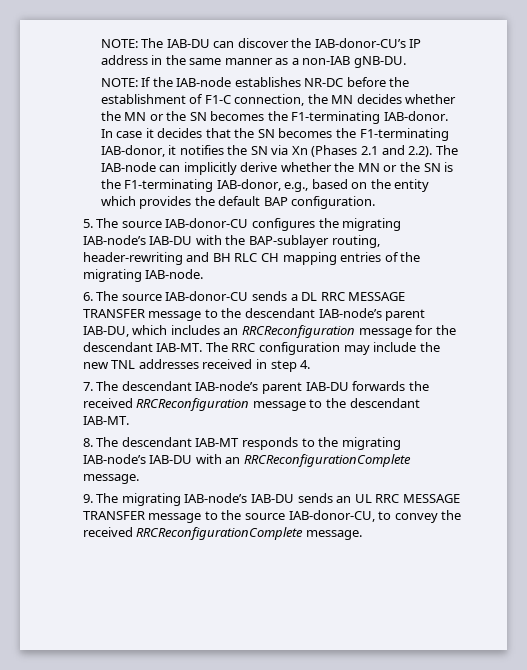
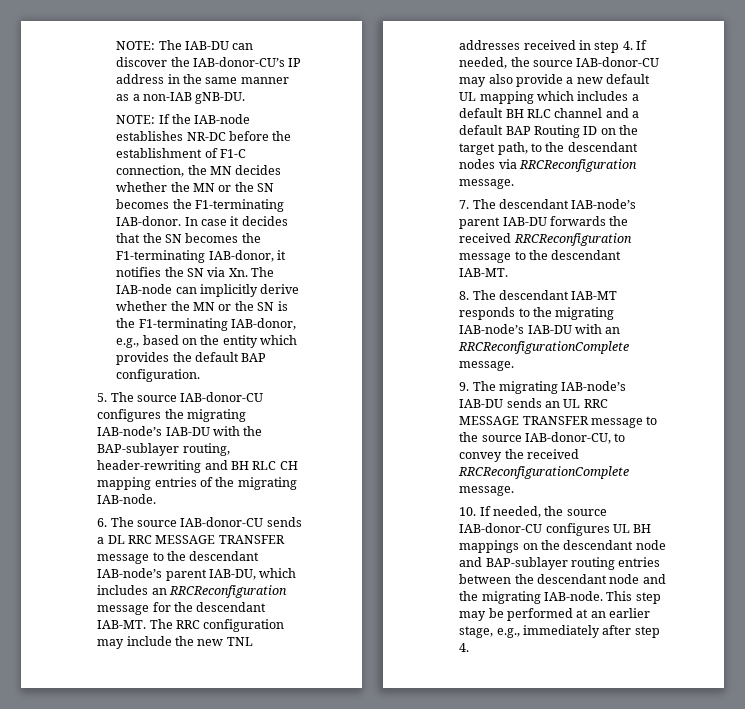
- In case it decides that the SN becomes the F1-terminating IAB-donor, it notifies the SN via Xn (Phases 2.1 and 2.2). The IAB-node can implicitly derive whether the MN or the SN is the F1-terminating IAB-donor, e.g., based on the entity which provides the default BAP configuration.
+ In case it decides that the SN becomes the F1-terminating IAB-donor, it notifies the SN via Xn. The IAB-node can implicitly derive whether the MN or the SN is the F1-terminating IAB-donor, e.g., based on the entity which provides the default BAP configuration.
- The RRC configuration may include the new TNL addresses received in step 4.
+ The RRC configuration may include the new TNL addresses received in step 4. If needed, the source IAB-donor-CU may also provide a new default UL mapping which includes a default BH RLC channel and a default BAP Routing ID on the target path, to the descendant nodes via RRCReconfiguration message.
+ 10. If needed, the source IAB-donor-CU configures UL BH mappings on the descendant node and BAP-sublayer routing entries between the descendant node and the migrating IAB-node. This step may be performed at an earlier stage, e.g., immediately after step 4.

